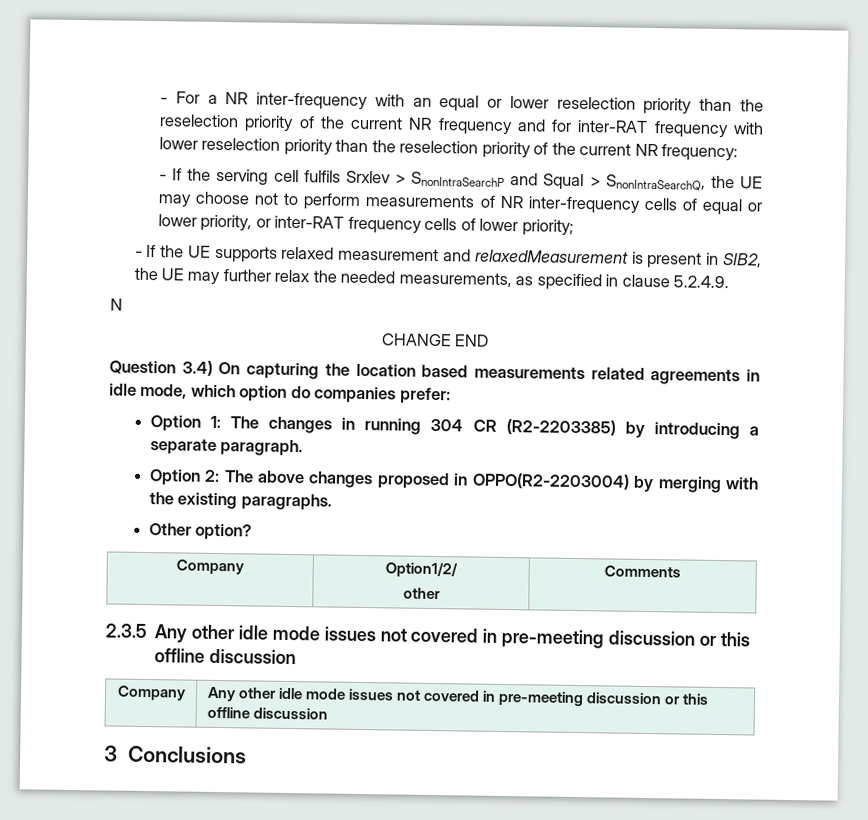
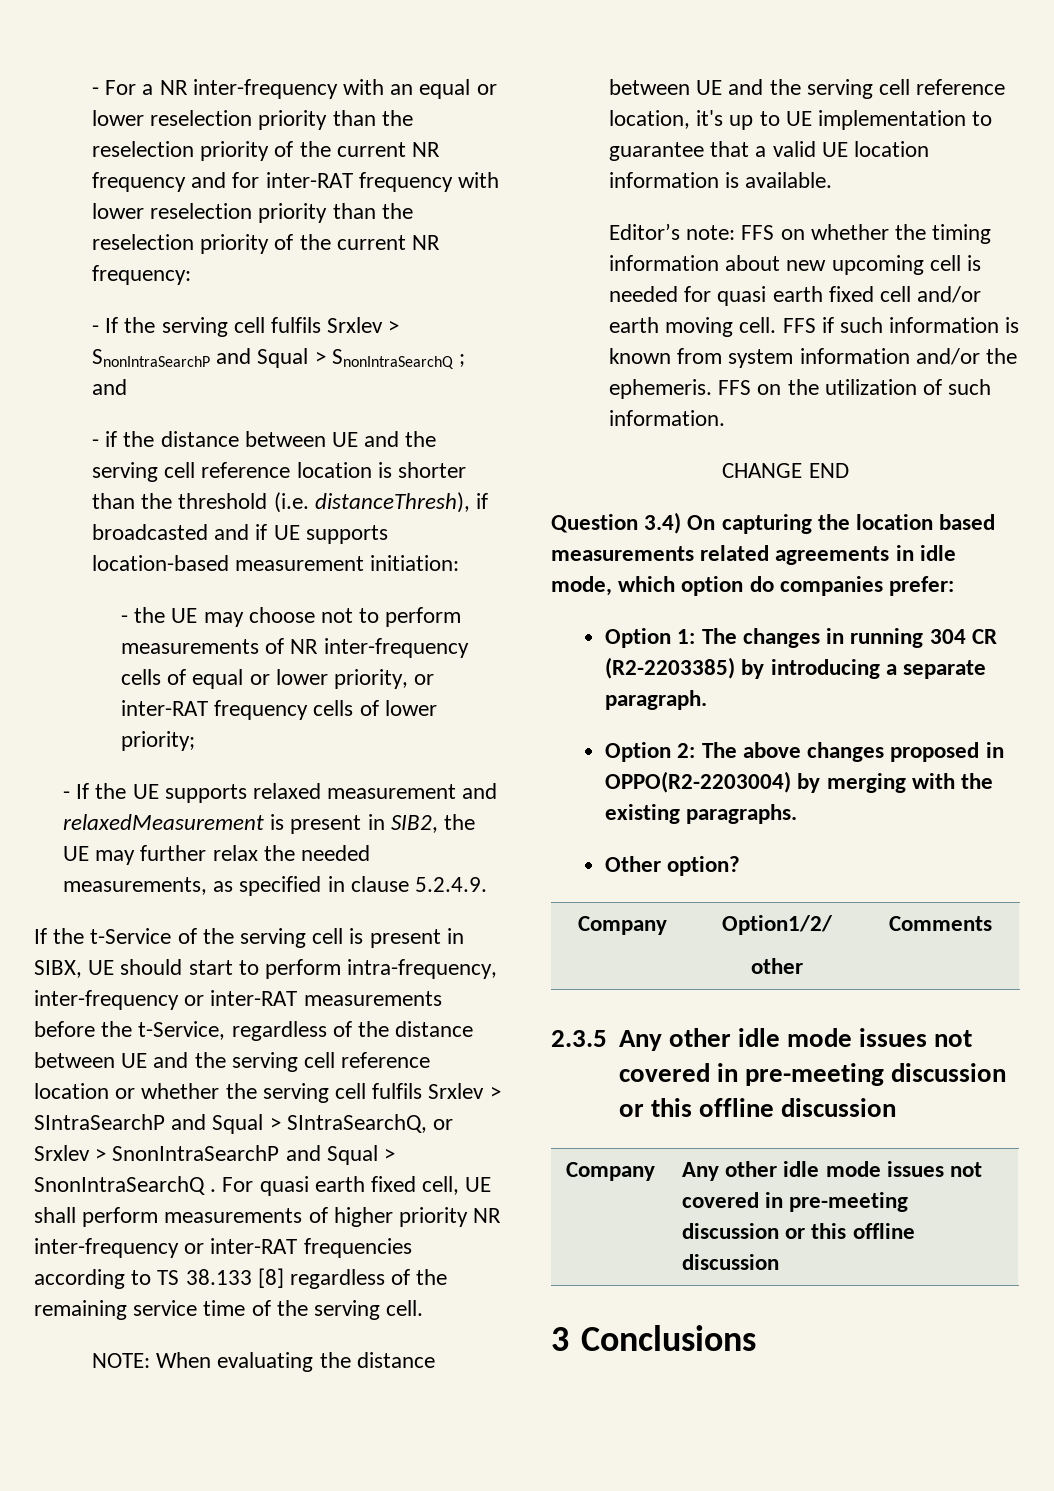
- - If the serving cell fulfils Srxlev > SnonIntraSearchP and Squal > SnonIntraSearchQ, the UE may choose not to perform measurements of NR inter-frequency cells of equal or lower priority, or inter-RAT frequency cells of lower priority;
+ - If the serving cell fulfils Srxlev > SnonIntraSearchP and Squal > SnonIntraSearchQ ; and
+ - if the distance between UE and the serving cell reference location is shorter than the threshold (i.e. distanceThresh), if broadcasted and if UE supports location-based measurement initiation:
+ - the UE may choose not to perform measurements of NR inter-frequency cells of equal or lower priority, or inter-RAT frequency cells of lower priority;
- N
+ If the t-Service of the serving cell is present in SIBX, UE should start to perform intra-frequency, inter-frequency or inter-RAT measurements before the t-Service, regardless of the distance between UE and the serving cell reference location or whether the serving cell fulfils Srxlev > SIntraSearchP and Squal > SIntraSearchQ, or Srxlev > SnonIntraSearchP and Squal > SnonIntraSearchQ . For quasi earth fixed cell, UE shall perform measurements of higher priority NR inter-frequency or inter-RAT frequencies according to TS 38.133 [8] regardless of the remaining service time of the serving cell.
+ NOTE: When evaluating the distance between UE and the serving cell reference location, it's up to UE implementation to guarantee that a valid UE location information is available.
+ Editor’s note: FFS on whether the timing information about new upcoming cell is needed for quasi earth fixed cell and/or earth moving cell. FFS if such information is known from system information and/or the ephemeris. FFS on the utilization of such information.

